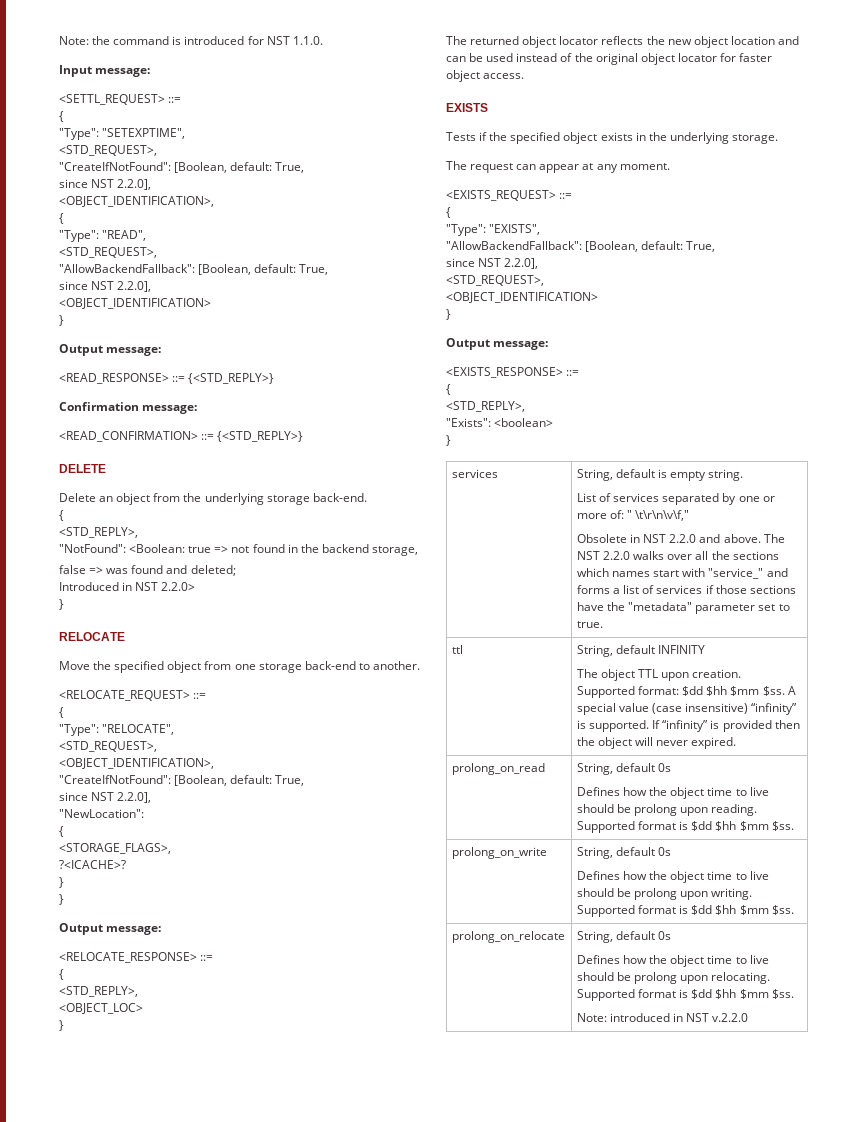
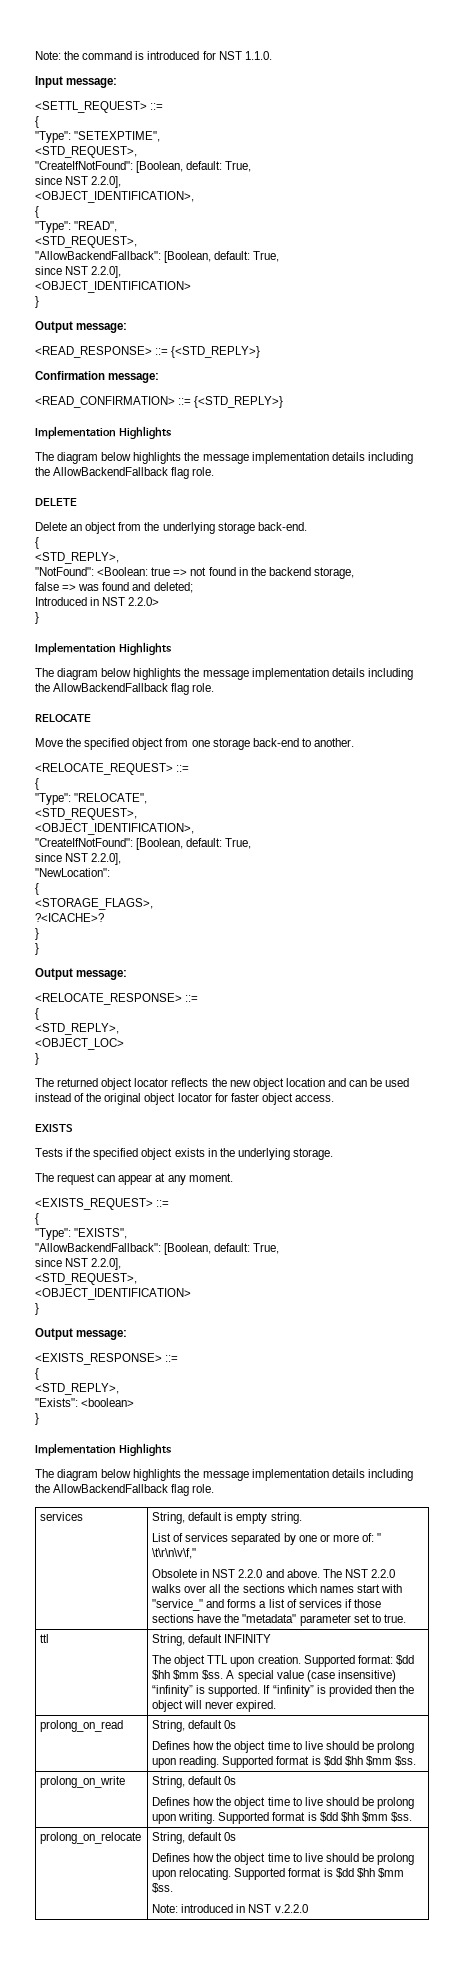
  <READ_CONFIRMATION> ::= {<STD_REPLY>}
+ Implementation Highlights
+ The diagram below highlights the message implementation details including the AllowBackendFallback flag role.
  Introduced in NST 2.2.0>
  }
+ Implementation Highlights
+ The diagram below highlights the message implementation details including the AllowBackendFallback flag role.
  "Exists": <boolean>
  }
+ Implementation Highlights
+ The diagram below highlights the message implementation details including the AllowBackendFallback flag role.

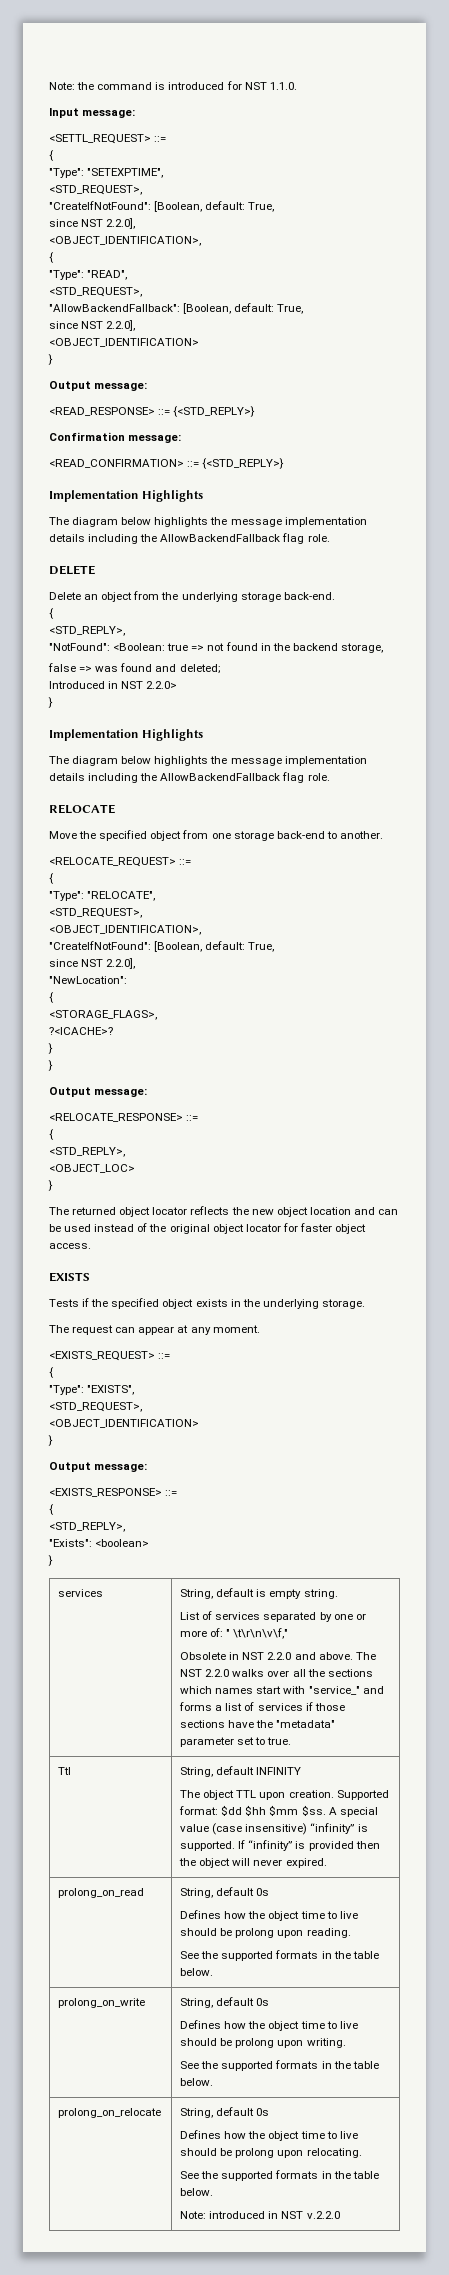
  "Type": "EXISTS",
- "AllowBackendFallback": [Boolean, default: True,
- since NST 2.2.0],
  "Exists": <boolean>
  }
- Implementation Highlights
- The diagram below highlights the message implementation details including the AllowBackendFallback flag role.
- ttl | String, default INFINITY
+ Ttl | String, default INFINITY
  prolong_on_read | String, default 0s
- Defines how the object time to live should be prolong upon reading. Supported format is $dd $hh $mm $ss.
+ Defines how the object time to live should be prolong upon reading.
+ See the supported formats in the table below.
  prolong_on_write | String, default 0s
- Defines how the object time to live should be prolong upon writing. Supported format is $dd $hh $mm $ss.
+ Defines how the object time to live should be prolong upon writing.
+ See the supported formats in the table below.
  prolong_on_relocate | String, default 0s
- Defines how the object time to live should be prolong upon relocating. Supported format is $dd $hh $mm $ss.
+ Defines how the object time to live should be prolong upon relocating.
+ See the supported formats in the table below.

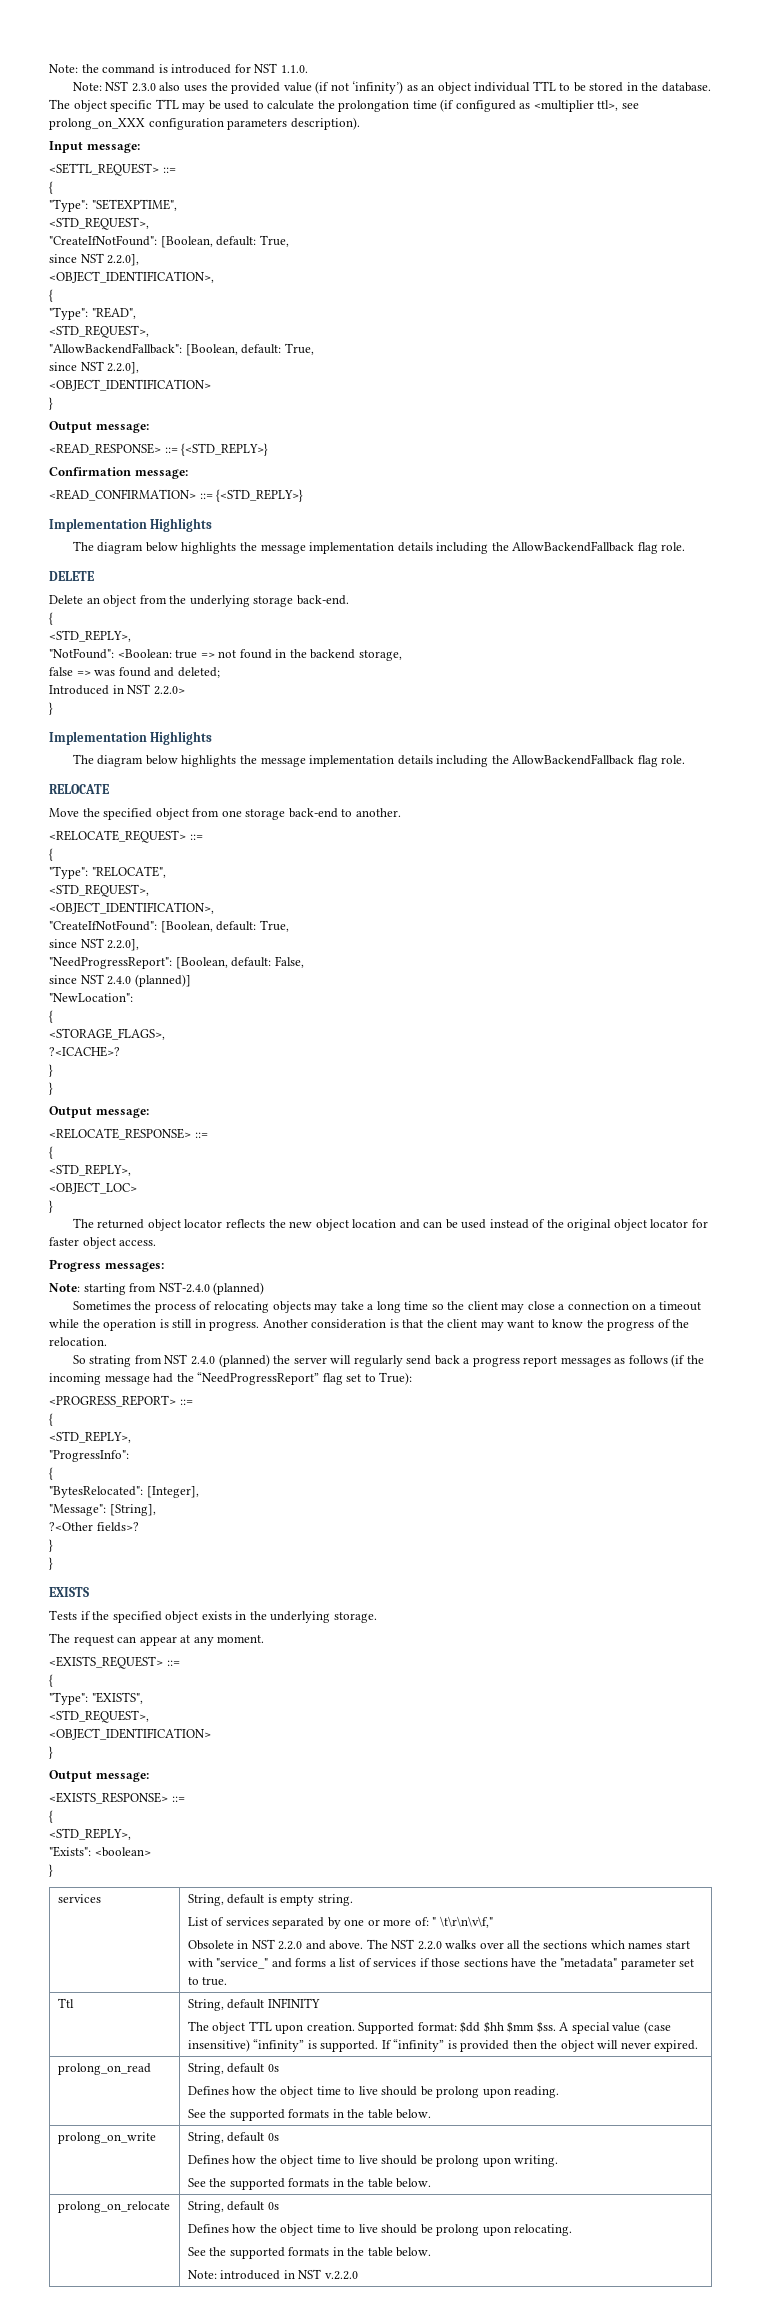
+ Note: NST 2.3.0 also uses the provided value (if not ‘infinity’) as an object individual TTL to be stored in the database. The object specific TTL may be used to calculate the prolongation time (if configured as <multiplier ttl>, see prolong_on_XXX configuration parameters description).
+ "NeedProgressReport": [Boolean, default: False,
+ since NST 2.4.0 (planned)]
+ Progress messages:
+ Note: starting from NST-2.4.0 (planned)
+ Sometimes the process of relocating objects may take a long time so the client may close a connection on a timeout while the operation is still in progress. Another consideration is that the client may want to know the progress of the relocation.
+ So strating from NST 2.4.0 (planned) the server will regularly send back a progress report messages as follows (if the incoming message had the “NeedProgressReport” flag set to True):
+ <PROGRESS_REPORT> ::=
+ {
+ <STD_REPLY>,
+ "ProgressInfo":
+ {
+ "BytesRelocated": [Integer],
+ "Message": [String],
+ ?<Other fields>?
+ }
+ }

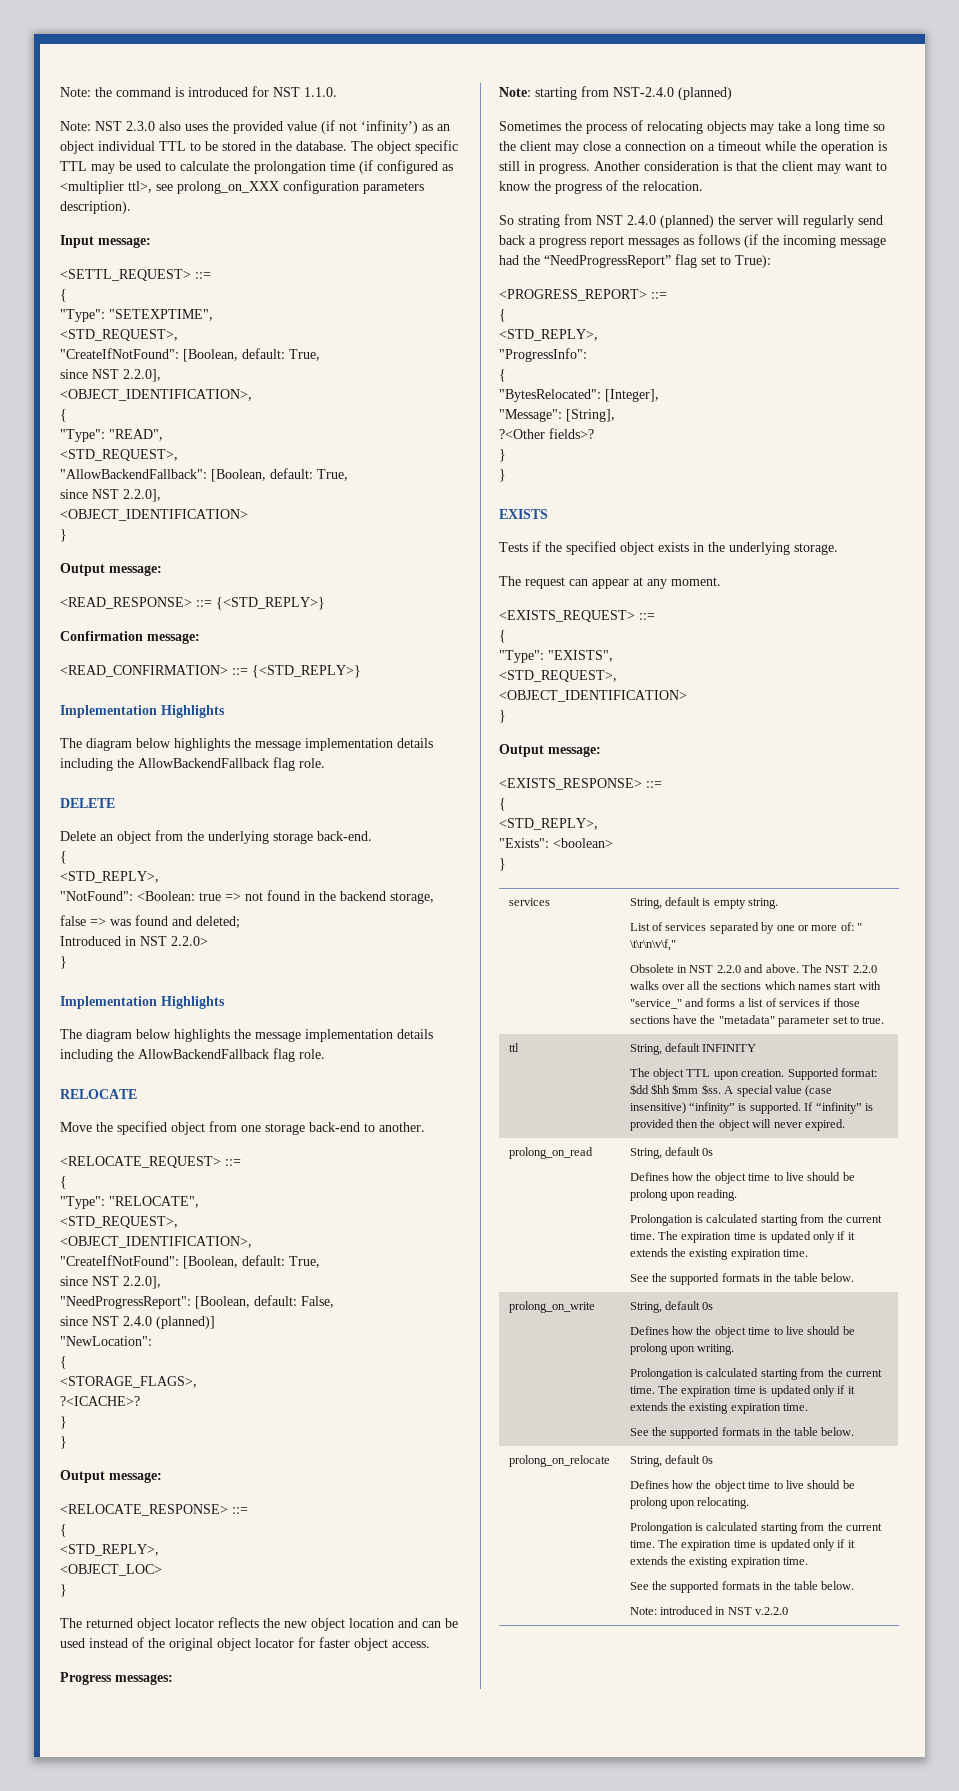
- Ttl | String, default INFINITY
+ ttl | String, default INFINITY
  Defines how the object time to live should be prolong upon reading.
+ Prolongation is calculated starting from the current time. The expiration time is updated only if it extends the existing expiration time.
  Defines how the object time to live should be prolong upon writing.
+ Prolongation is calculated starting from the current time. The expiration time is updated only if it extends the existing expiration time.
  Defines how the object time to live should be prolong upon relocating.
+ Prolongation is calculated starting from the current time. The expiration time is updated only if it extends the existing expiration time.

